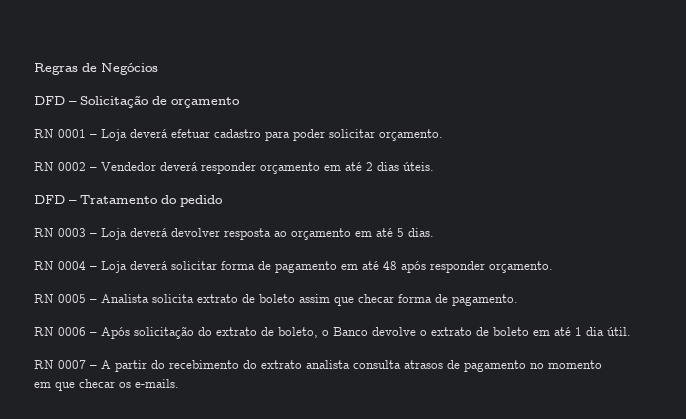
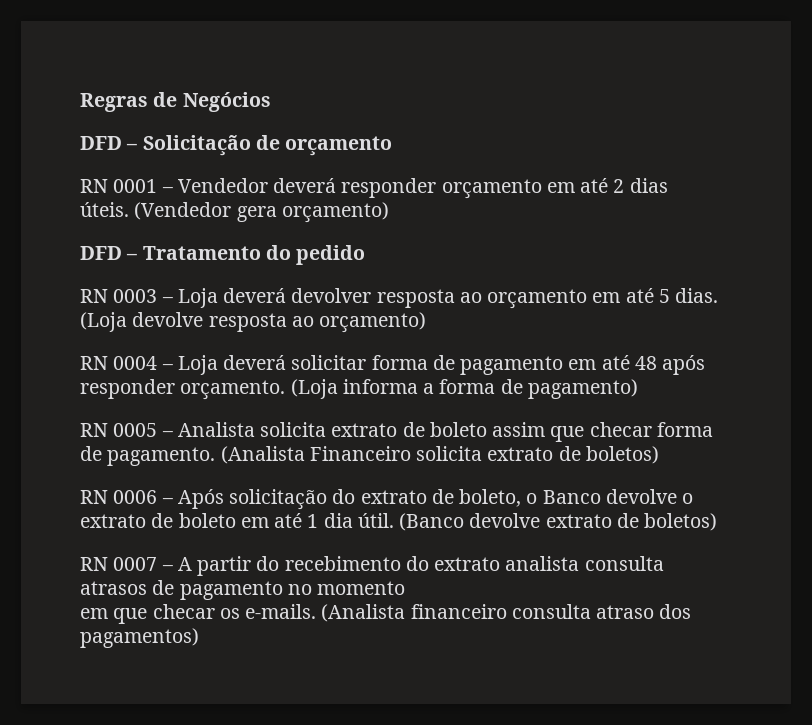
- RN 0001 – Loja deverá efetuar cadastro para poder solicitar orçamento.
- RN 0002 – Vendedor deverá responder orçamento em até 2 dias úteis.
+ RN 0001 – Vendedor deverá responder orçamento em até 2 dias úteis. (Vendedor gera orçamento)
+ (Loja devolve resposta ao orçamento)
+ (Loja informa a forma de pagamento)
+ (Analista Financeiro solicita extrato de boletos)
+ (Banco devolve extrato de boletos)
+ (Analista financeiro consulta atraso dos pagamentos)

